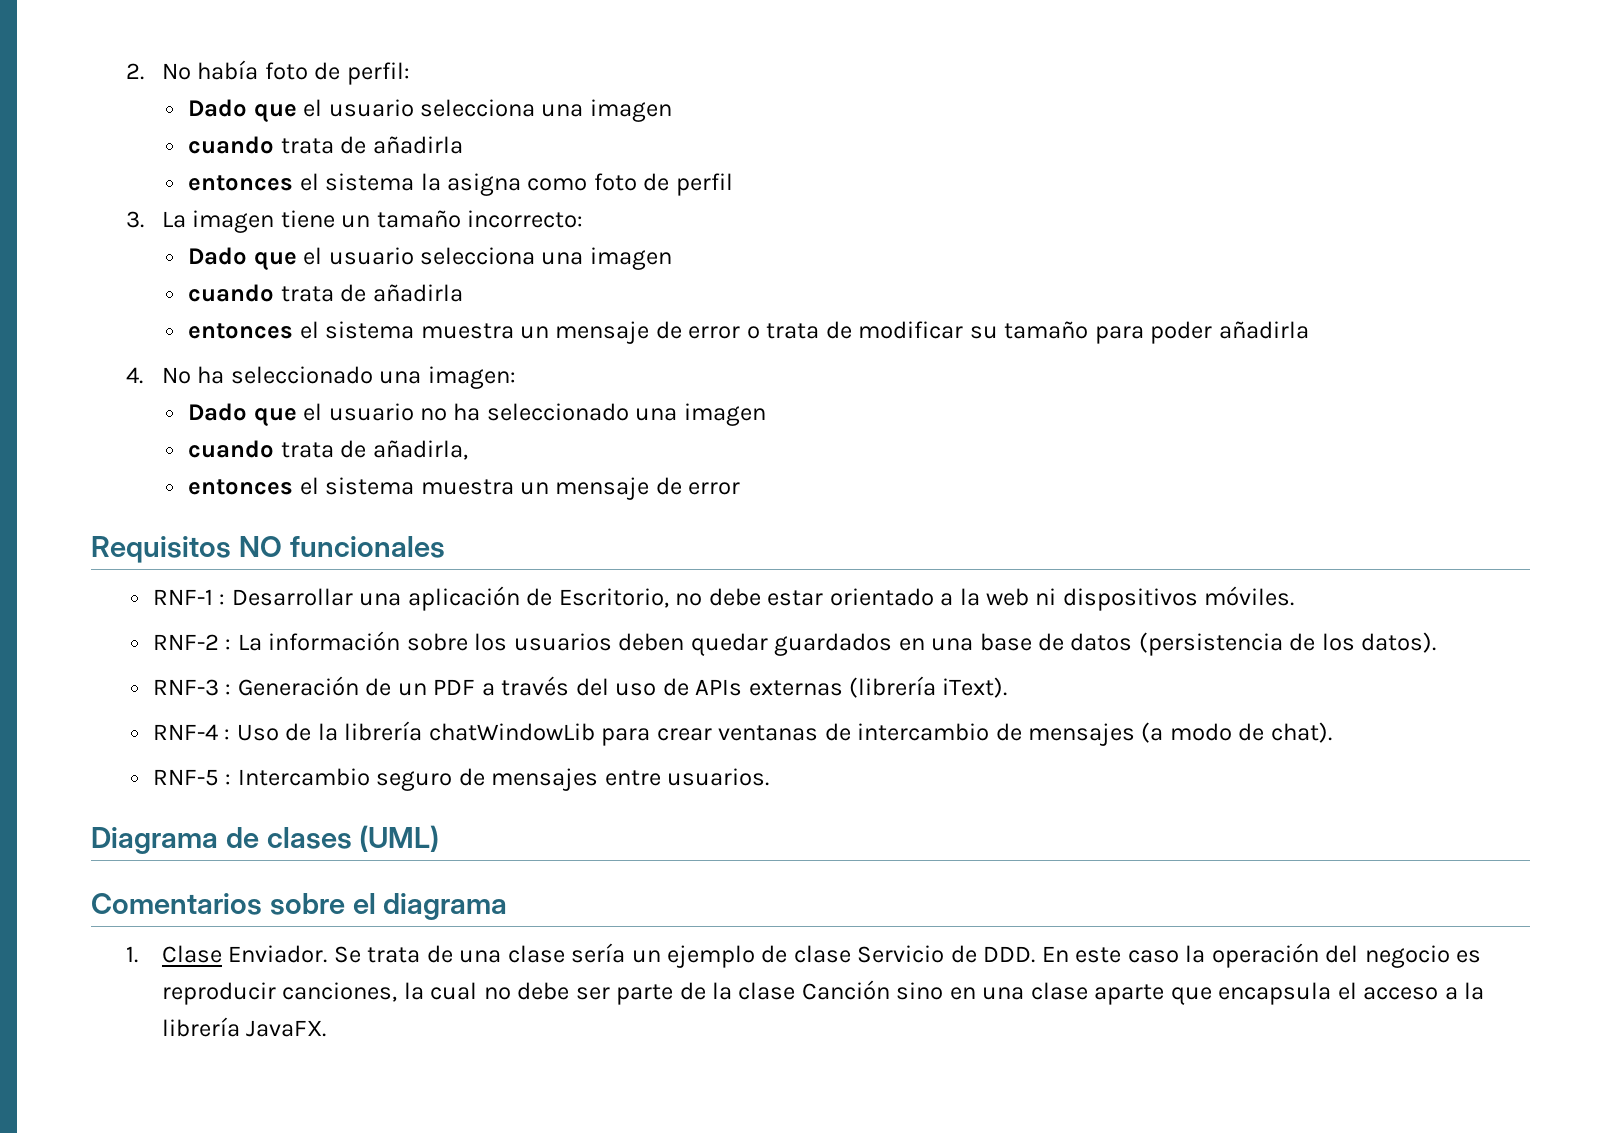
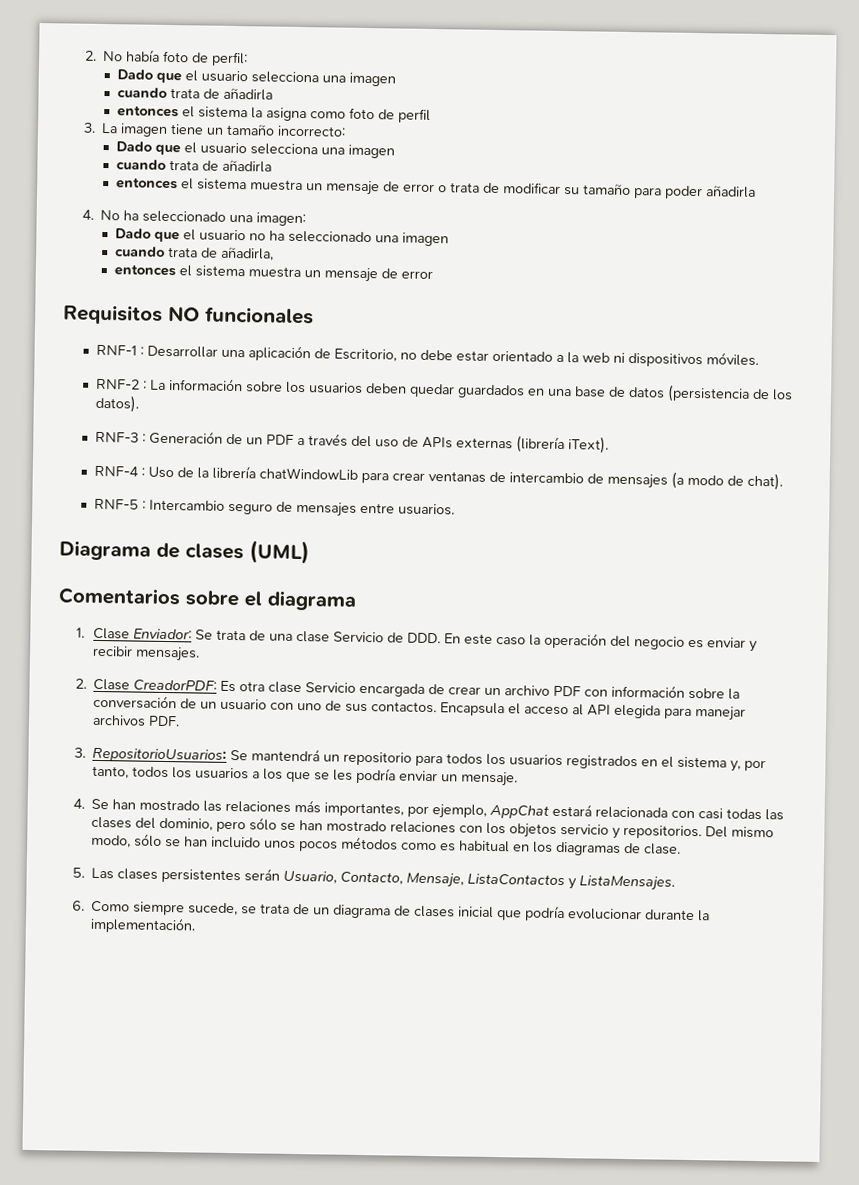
- 1. Clase Enviador. Se trata de una clase sería un ejemplo de clase Servicio de DDD. En este caso la operación del negocio es reproducir canciones, la cual no debe ser parte de la clase Canción sino en una clase aparte que encapsula el acceso a la librería JavaFX.
+ 1. Clase Enviador: Se trata de una clase Servicio de DDD. En este caso la operación del negocio es enviar y recibir mensajes.
+ 2. Clase CreadorPDF: Es otra clase Servicio encargada de crear un archivo PDF con información sobre la conversación de un usuario con uno de sus contactos. Encapsula el acceso al API elegida para manejar archivos PDF.
+ 3. RepositorioUsuarios: Se mantendrá un repositorio para todos los usuarios registrados en el sistema y, por tanto, todos los usuarios a los que se les podría enviar un mensaje.
+ 4. Se han mostrado las relaciones más importantes, por ejemplo, AppChat estará relacionada con casi todas las clases del dominio, pero sólo se han mostrado relaciones con los objetos servicio y repositorios. Del mismo modo, sólo se han incluido unos pocos métodos como es habitual en los diagramas de clase.
+ 5. Las clases persistentes serán Usuario, Contacto, Mensaje, ListaContactos y ListaMensajes.
+ 6. Como siempre sucede, se trata de un diagrama de clases inicial que podría evolucionar durante la implementación.

